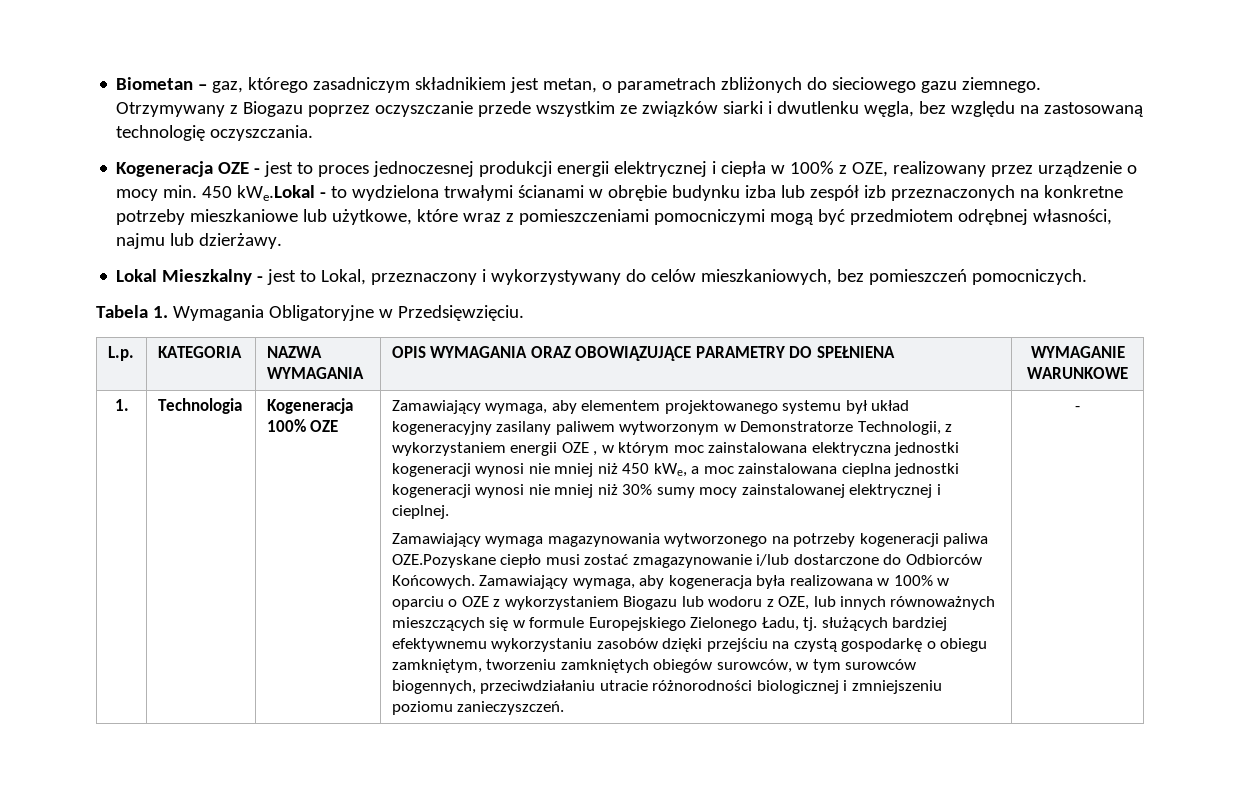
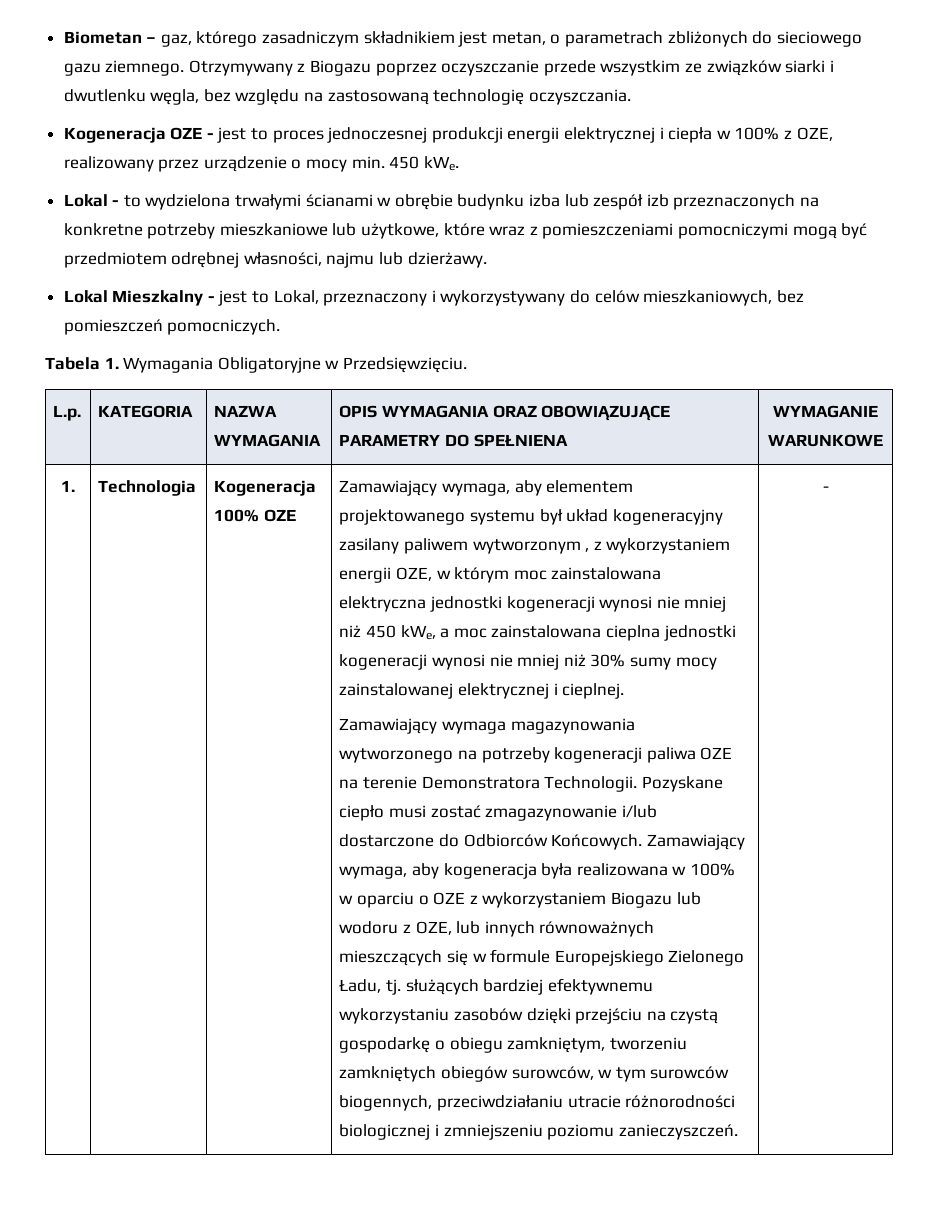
- Kogeneracja OZE - jest to proces jednoczesnej produkcji energii elektrycznej i ciepła w 100% z OZE, realizowany przez urządzenie o mocy min. 450 kWe.Lokal - to wydzielona trwałymi ścianami w obrębie budynku izba lub zespół izb przeznaczonych na konkretne potrzeby mieszkaniowe lub użytkowe, które wraz z pomieszczeniami pomocniczymi mogą być przedmiotem odrębnej własności, najmu lub dzierżawy.
+ Kogeneracja OZE - jest to proces jednoczesnej produkcji energii elektrycznej i ciepła w 100% z OZE, realizowany przez urządzenie o mocy min. 450 kWe.
+ Lokal - to wydzielona trwałymi ścianami w obrębie budynku izba lub zespół izb przeznaczonych na konkretne potrzeby mieszkaniowe lub użytkowe, które wraz z pomieszczeniami pomocniczymi mogą być przedmiotem odrębnej własności, najmu lub dzierżawy.
- Zamawiający wymaga, aby elementem projektowanego systemu był układ kogeneracyjny zasilany paliwem wytworzonym w Demonstratorze Technologii, z wykorzystaniem energii OZE , w którym moc zainstalowana elektryczna jednostki kogeneracji wynosi nie mniej niż 450 kWe, a moc zainstalowana cieplna jednostki kogeneracji wynosi nie mniej niż 30% sumy mocy zainstalowanej elektrycznej i cieplnej.
+ Zamawiający wymaga, aby elementem projektowanego systemu był układ kogeneracyjny zasilany paliwem wytworzonym , z wykorzystaniem energii OZE, w którym moc zainstalowana elektryczna jednostki kogeneracji wynosi nie mniej niż 450 kWe, a moc zainstalowana cieplna jednostki kogeneracji wynosi nie mniej niż 30% sumy mocy zainstalowanej elektrycznej i cieplnej.
- Zamawiający wymaga magazynowania wytworzonego na potrzeby kogeneracji paliwa OZE.Pozyskane ciepło musi zostać zmagazynowanie i/lub dostarczone do Odbiorców Końcowych.
+ Zamawiający wymaga magazynowania wytworzonego na potrzeby kogeneracji paliwa OZE na terenie Demonstratora Technologii. Pozyskane ciepło musi zostać zmagazynowanie i/lub dostarczone do Odbiorców Końcowych.

